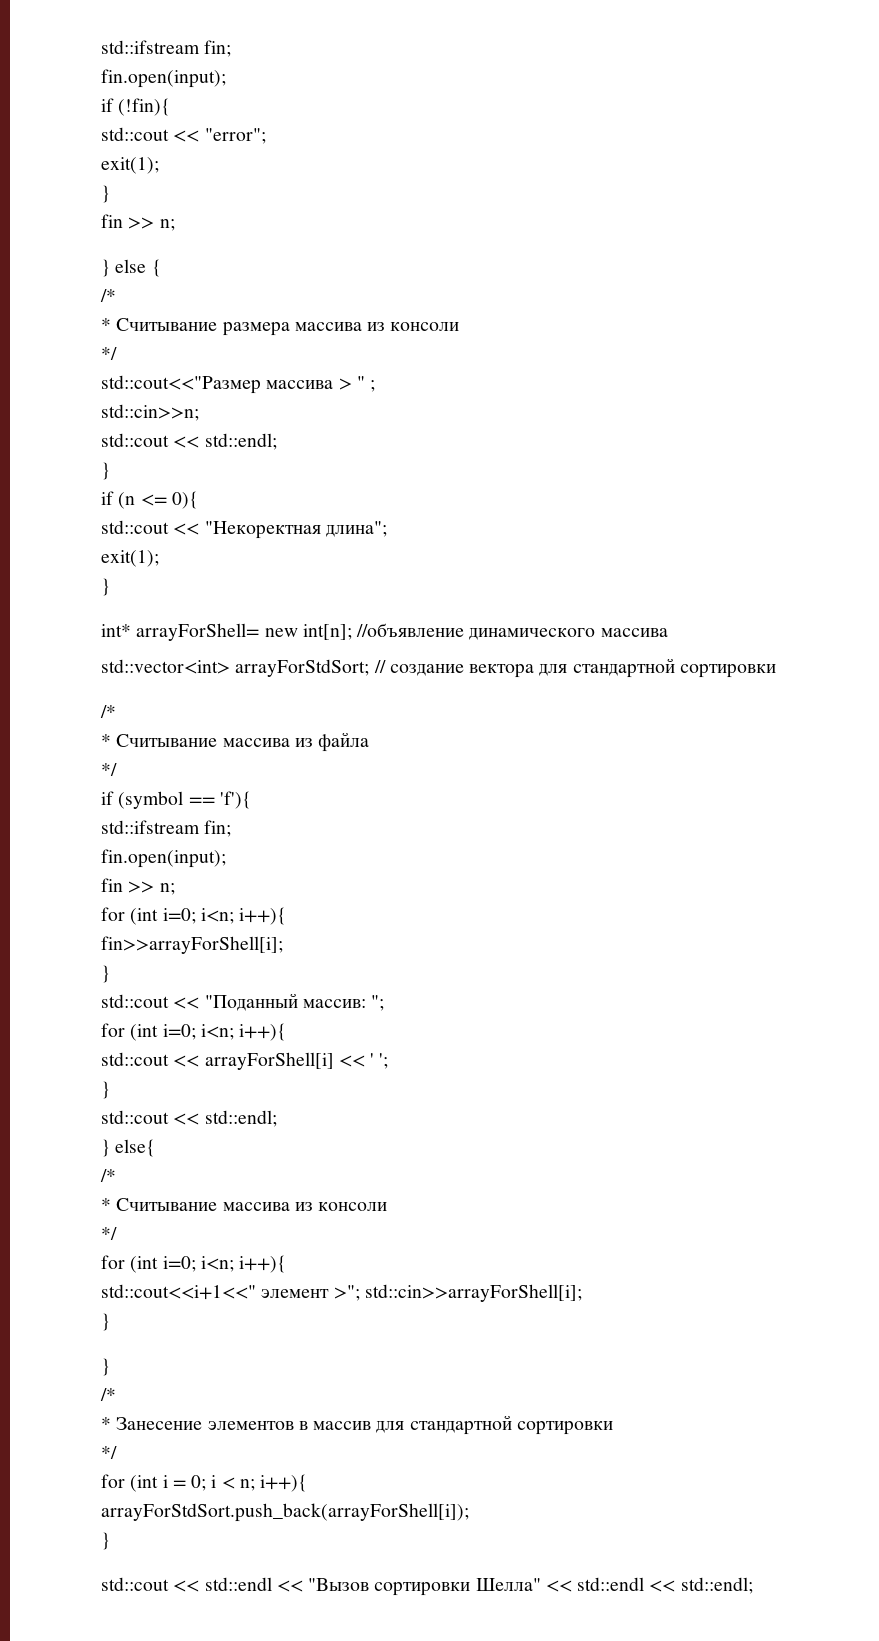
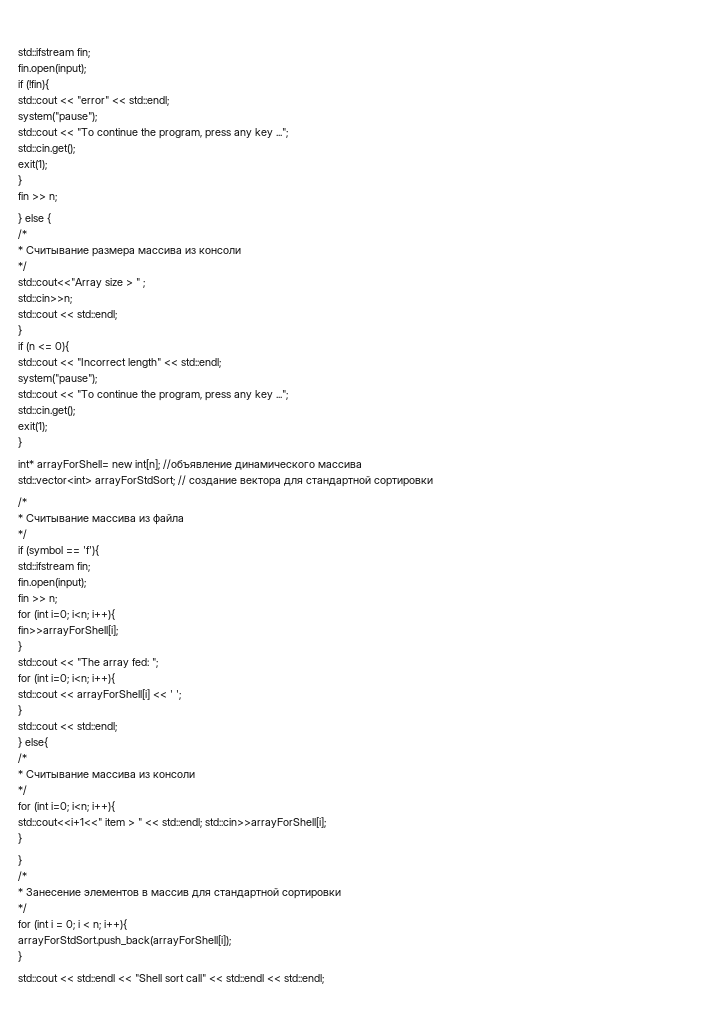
- std::cout << "error";
+ std::cout << "error" << std::endl;
+ system("pause");
+ std::cout << "To continue the program, press any key ...";
+ std::cin.get();
- std::cout<<"Размер массива > " ;
+ std::cout<<"Array size > " ;
- std::cout << "Некоректная длина";
+ std::cout << "Incorrect length" << std::endl;
+ system("pause");
+ std::cout << "To continue the program, press any key ...";
+ std::cin.get();
- std::cout << "Поданный массив: ";
+ std::cout << "The array fed: ";
- std::cout<<i+1<<" элемент >"; std::cin>>arrayForShell[i];
+ std::cout<<i+1<<" item > " << std::endl; std::cin>>arrayForShell[i];
- std::cout << std::endl << "Вызов сортировки Шелла" << std::endl << std::endl;
+ std::cout << std::endl << "Shell sort call" << std::endl << std::endl;

